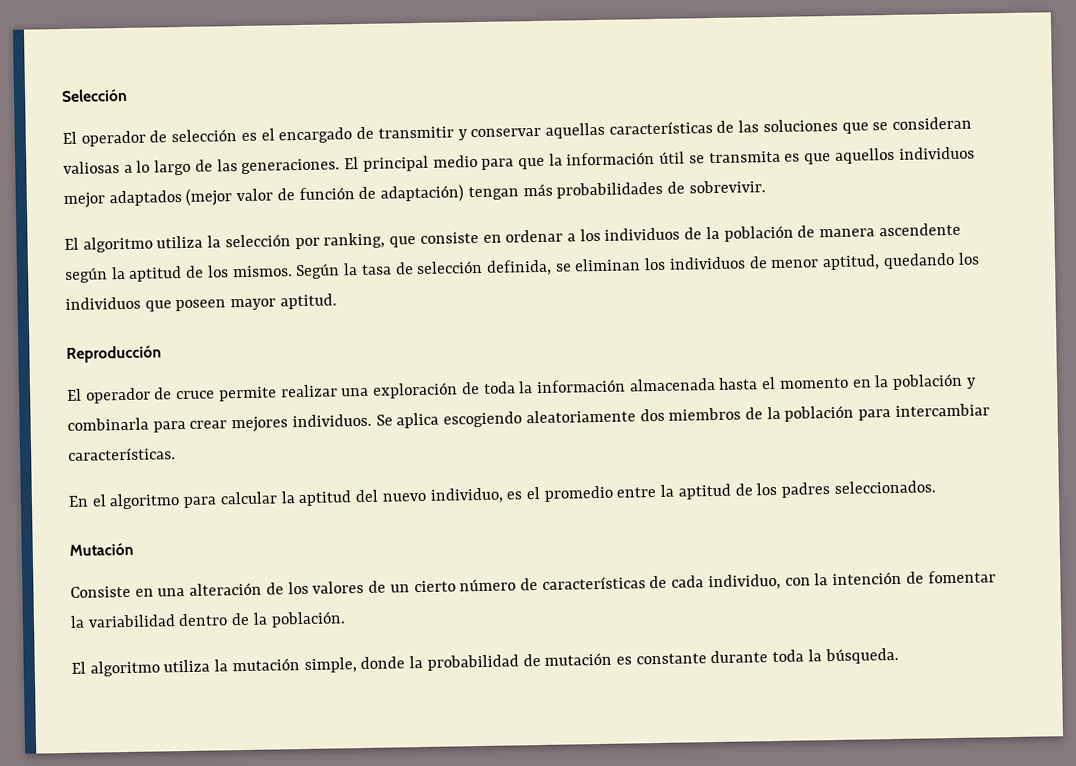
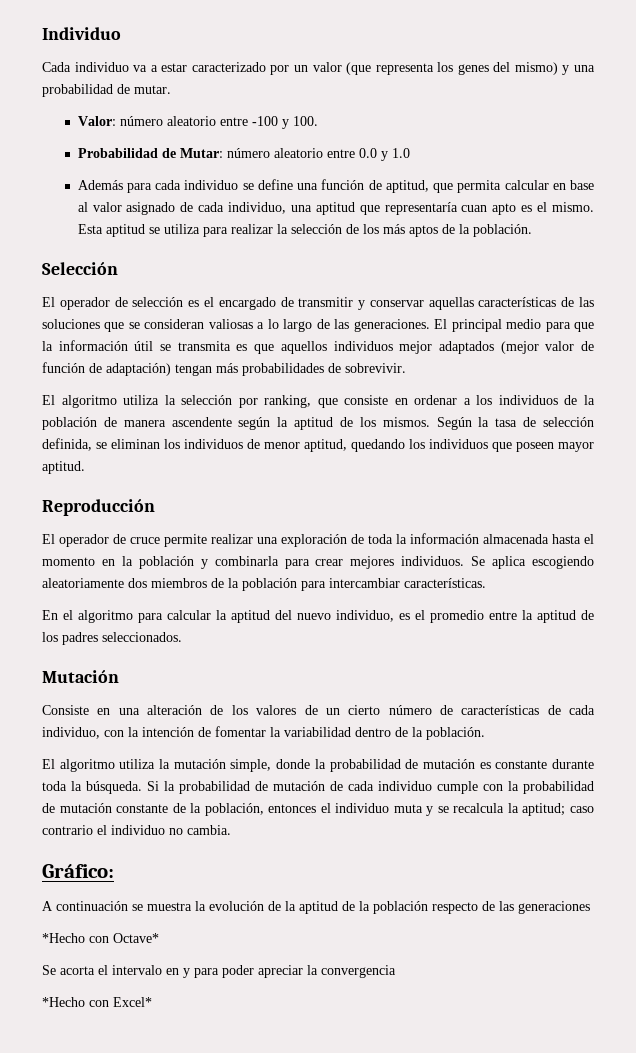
+ Individuo
+ Cada individuo va a estar caracterizado por un valor (que representa los genes del mismo) y una probabilidad de mutar.
+ Valor: número aleatorio entre -100 y 100.
+ Probabilidad de Mutar: número aleatorio entre 0.0 y 1.0
+ Además para cada individuo se define una función de aptitud, que permita calcular en base al valor asignado de cada individuo, una aptitud que representaría cuan apto es el mismo. Esta aptitud se utiliza para realizar la selección de los más aptos de la población.
+ Si la probabilidad de mutación de cada individuo cumple con la probabilidad de mutación constante de la población, entonces el individuo muta y se recalcula la aptitud; caso contrario el individuo no cambia.
+ Gráfico:
+ A continuación se muestra la evolución de la aptitud de la población respecto de las generaciones
+ *Hecho con Octave*
+ Se acorta el intervalo en y para poder apreciar la convergencia
+ *Hecho con Excel*

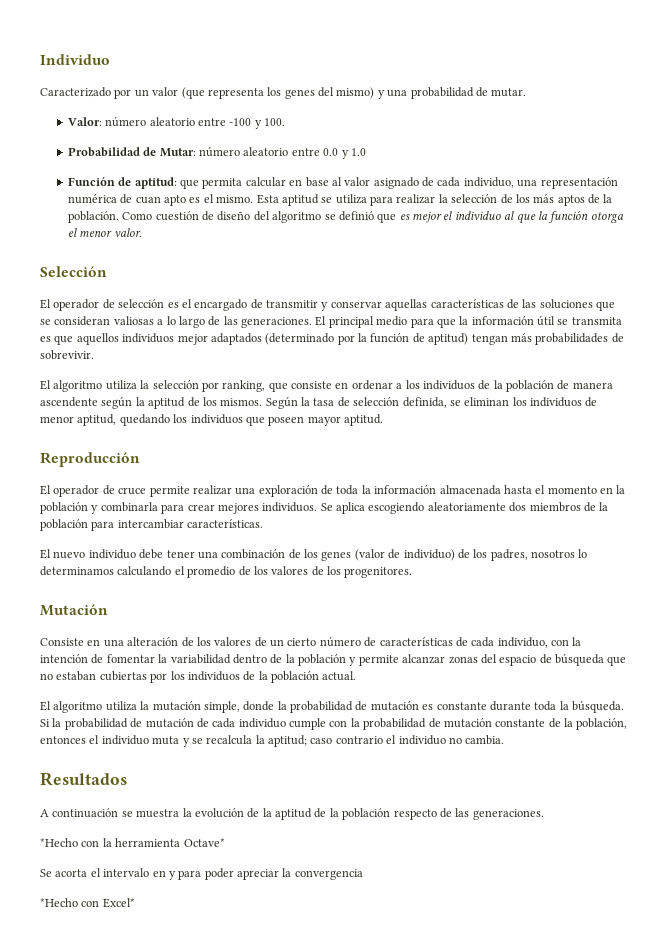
- Cada individuo va a estar caracterizado por un valor (que representa los genes del mismo) y una probabilidad de mutar.
+ Caracterizado por un valor (que representa los genes del mismo) y una probabilidad de mutar.
- Además para cada individuo se define una función de aptitud, que permita calcular en base al valor asignado de cada individuo, una aptitud que representaría cuan apto es el mismo.
+ Función de aptitud: que permita calcular en base al valor asignado de cada individuo, una representación numérica de cuan apto es el mismo.
+ Como cuestión de diseño del algoritmo se definió que es mejor el individuo al que la función otorga el menor valor.
- El principal medio para que la información útil se transmita es que aquellos individuos mejor adaptados (mejor valor de función de adaptación) tengan más probabilidades de sobrevivir.
+ El principal medio para que la información útil se transmita es que aquellos individuos mejor adaptados (determinado por la función de aptitud) tengan más probabilidades de sobrevivir.
- En el algoritmo para calcular la aptitud del nuevo individuo, es el promedio entre la aptitud de los padres seleccionados.
+ El nuevo individuo debe tener una combinación de los genes (valor de individuo) de los padres, nosotros lo determinamos calculando el promedio de los valores de los progenitores.
- Consiste en una alteración de los valores de un cierto número de características de cada individuo, con la intención de fomentar la variabilidad dentro de la población.
+ Consiste en una alteración de los valores de un cierto número de características de cada individuo, con la intención de fomentar la variabilidad dentro de la población y permite alcanzar zonas del espacio de búsqueda que no estaban cubiertas por los individuos de la población actual.
- Gráfico:
+ Resultados
- A continuación se muestra la evolución de la aptitud de la población respecto de las generaciones
- *Hecho con Octave*
+ A continuación se muestra la evolución de la aptitud de la población respecto de las generaciones.
+ *Hecho con la herramienta Octave*

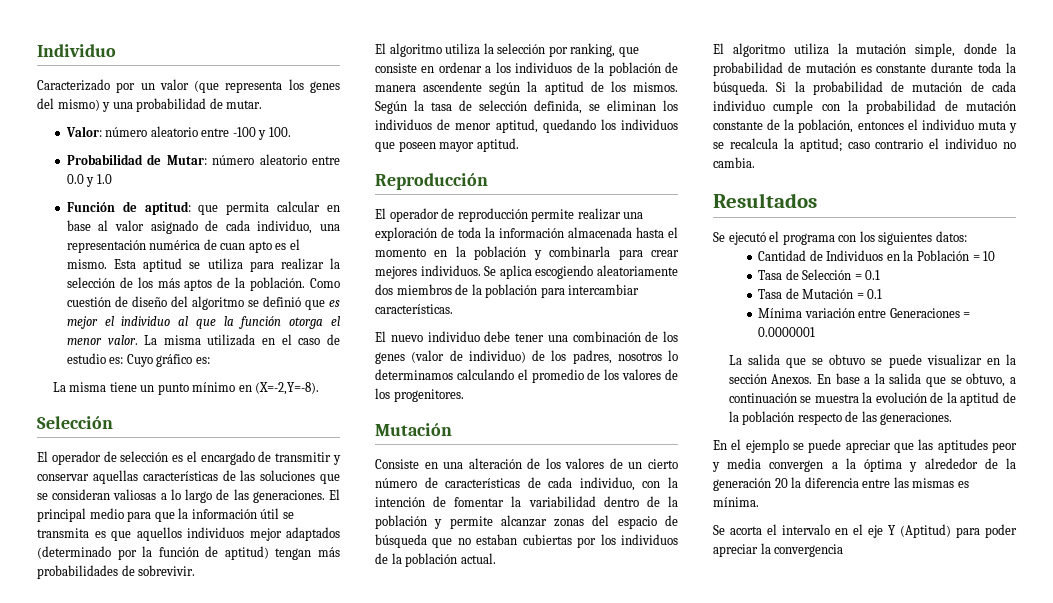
+ La misma utilizada en el caso de estudio es: Cuyo gráfico es:
+ La misma tiene un punto mínimo en (X=-2,Y=-8).
- El operador de cruce permite realizar una exploración de toda la información almacenada hasta el momento en la población y combinarla para crear mejores individuos.
+ El operador de reproducción permite realizar una exploración de toda la información almacenada hasta el momento en la población y combinarla para crear mejores individuos.
- A continuación se muestra la evolución de la aptitud de la población respecto de las generaciones.
+ Se ejecutó el programa con los siguientes datos:
+ Cantidad de Individuos en la Población = 10
+ Tasa de Selección = 0.1
+ Tasa de Mutación = 0.1
+ Mínima variación entre Generaciones = 0.0000001
+ La salida que se obtuvo se puede visualizar en la sección Anexos. En base a la salida que se obtuvo, a continuación se muestra la evolución de la aptitud de la población respecto de las generaciones.
- *Hecho con la herramienta Octave*
+ En el ejemplo se puede apreciar que las aptitudes peor y media convergen a la óptima y alrededor de la generación 20 la diferencia entre las mismas es mínima.
- Se acorta el intervalo en y para poder apreciar la convergencia
+ Se acorta el intervalo en el eje Y (Aptitud) para poder apreciar la convergencia
- *Hecho con Excel*

